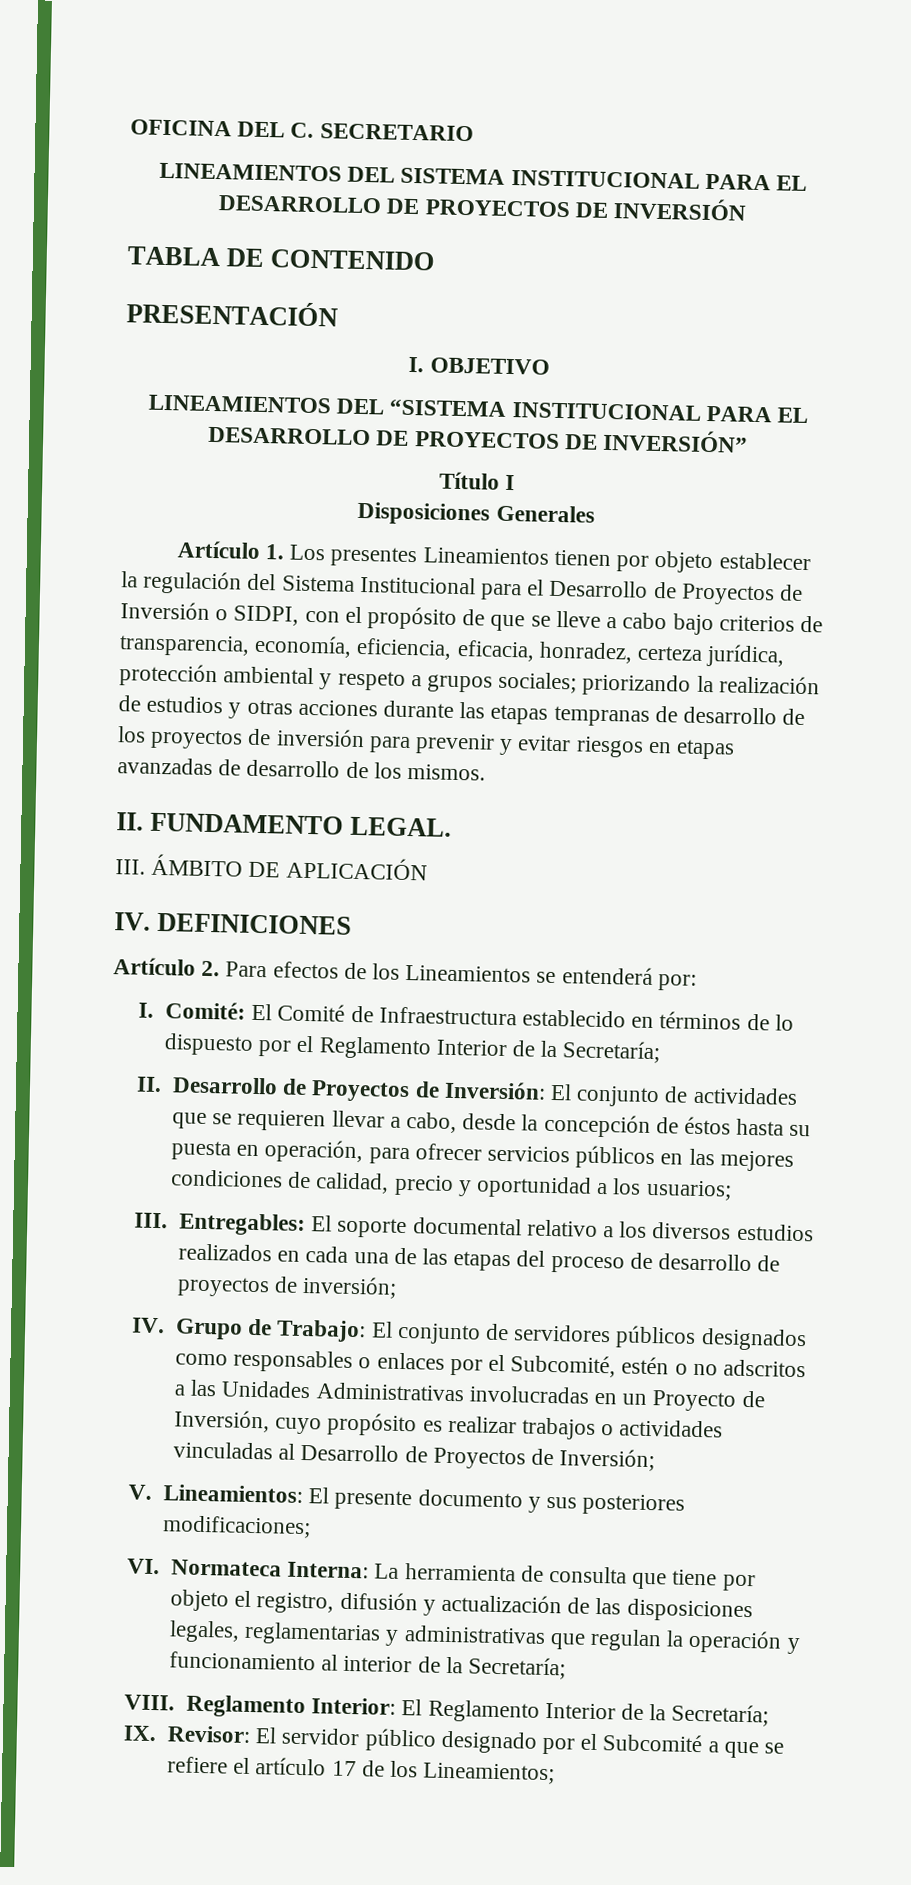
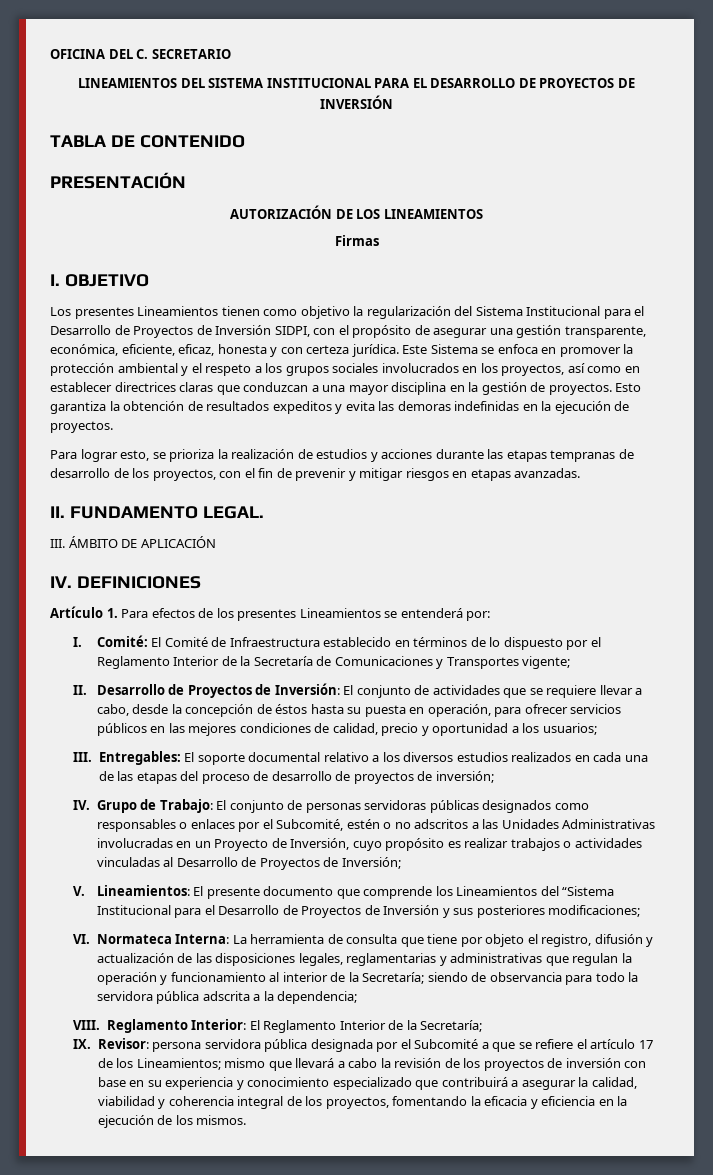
+ AUTORIZACIÓN DE LOS LINEAMIENTOS
+ Firmas
  I. OBJETIVO
- LINEAMIENTOS DEL “SISTEMA INSTITUCIONAL PARA EL DESARROLLO DE PROYECTOS DE INVERSIÓN”
- Título I
- Disposiciones Generales
- Artículo 1. Los presentes Lineamientos tienen por objeto establecer la regulación del Sistema Institucional para el Desarrollo de Proyectos de Inversión o SIDPI, con el propósito de que se lleve a cabo bajo criterios de transparencia, economía, eficiencia, eficacia, honradez, certeza jurídica, protección ambiental y respeto a grupos sociales; priorizando la realización de estudios y otras acciones durante las etapas tempranas de desarrollo de los proyectos de inversión para prevenir y evitar riesgos en etapas avanzadas de desarrollo de los mismos.
+ Los presentes Lineamientos tienen como objetivo la regularización del Sistema Institucional para el Desarrollo de Proyectos de Inversión SIDPI, con el propósito de asegurar una gestión transparente, económica, eficiente, eficaz, honesta y con certeza jurídica. Este Sistema se enfoca en promover la protección ambiental y el respeto a los grupos sociales involucrados en los proyectos, así como en establecer directrices claras que conduzcan a una mayor disciplina en la gestión de proyectos. Esto garantiza la obtención de resultados expeditos y evita las demoras indefinidas en la ejecución de proyectos.
+ Para lograr esto, se prioriza la realización de estudios y acciones durante las etapas tempranas de desarrollo de los proyectos, con el fin de prevenir y mitigar riesgos en etapas avanzadas.
- Artículo 2. Para efectos de los Lineamientos se entenderá por:
+ Artículo 1. Para efectos de los presentes Lineamientos se entenderá por:
- I. Comité: El Comité de Infraestructura establecido en términos de lo dispuesto por el Reglamento Interior de la Secretaría;
+ I. Comité: El Comité de Infraestructura establecido en términos de lo dispuesto por el Reglamento Interior de la Secretaría de Comunicaciones y Transportes vigente;
- II. Desarrollo de Proyectos de Inversión: El conjunto de actividades que se requieren llevar a cabo, desde la concepción de éstos hasta su puesta en operación, para ofrecer servicios públicos en las mejores condiciones de calidad, precio y oportunidad a los usuarios;
+ II. Desarrollo de Proyectos de Inversión: El conjunto de actividades que se requiere llevar a cabo, desde la concepción de éstos hasta su puesta en operación, para ofrecer servicios públicos en las mejores condiciones de calidad, precio y oportunidad a los usuarios;
- IV. Grupo de Trabajo: El conjunto de servidores públicos designados como responsables o enlaces por el Subcomité, estén o no adscritos a las Unidades Administrativas involucradas en un Proyecto de Inversión, cuyo propósito es realizar trabajos o actividades vinculadas al Desarrollo de Proyectos de Inversión;
+ IV. Grupo de Trabajo: El conjunto de personas servidoras públicas designados como responsables o enlaces por el Subcomité, estén o no adscritos a las Unidades Administrativas involucradas en un Proyecto de Inversión, cuyo propósito es realizar trabajos o actividades vinculadas al Desarrollo de Proyectos de Inversión;
- V. Lineamientos: El presente documento y sus posteriores modificaciones;
+ V. Lineamientos: El presente documento que comprende los Lineamientos del “Sistema Institucional para el Desarrollo de Proyectos de Inversión y sus posteriores modificaciones;
- VI. Normateca Interna: La herramienta de consulta que tiene por objeto el registro, difusión y actualización de las disposiciones legales, reglamentarias y administrativas que regulan la operación y funcionamiento al interior de la Secretaría;
+ VI. Normateca Interna: La herramienta de consulta que tiene por objeto el registro, difusión y actualización de las disposiciones legales, reglamentarias y administrativas que regulan la operación y funcionamiento al interior de la Secretaría; siendo de observancia para todo la servidora pública adscrita a la dependencia;
- IX. Revisor: El servidor público designado por el Subcomité a que se refiere el artículo 17 de los Lineamientos;
+ IX. Revisor: persona servidora pública designada por el Subcomité a que se refiere el artículo 17 de los Lineamientos; mismo que llevará a cabo la revisión de los proyectos de inversión con base en su experiencia y conocimiento especializado que contribuirá a asegurar la calidad, viabilidad y coherencia integral de los proyectos, fomentando la eficacia y eficiencia en la ejecución de los mismos.

